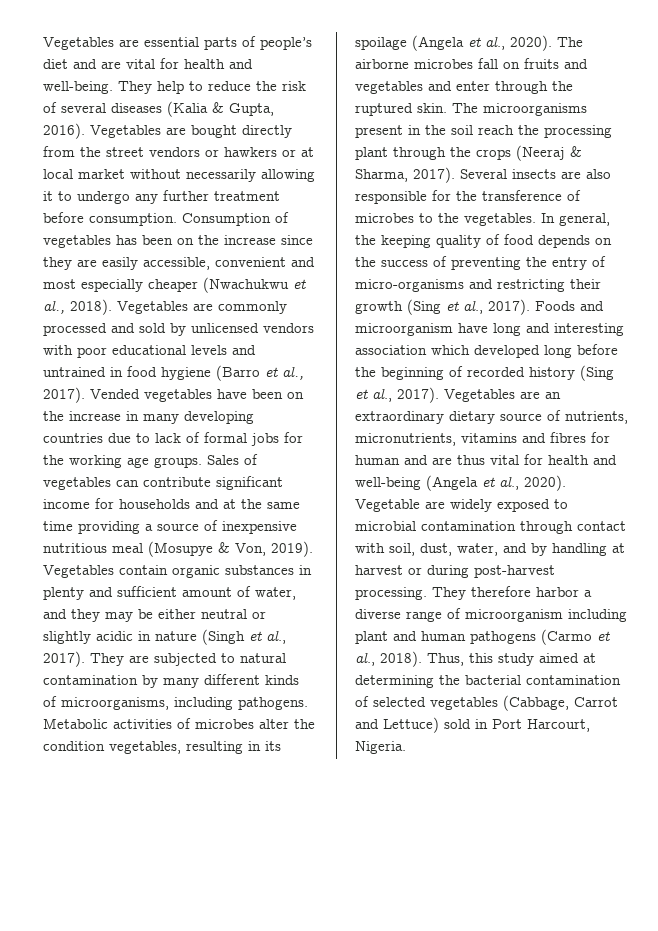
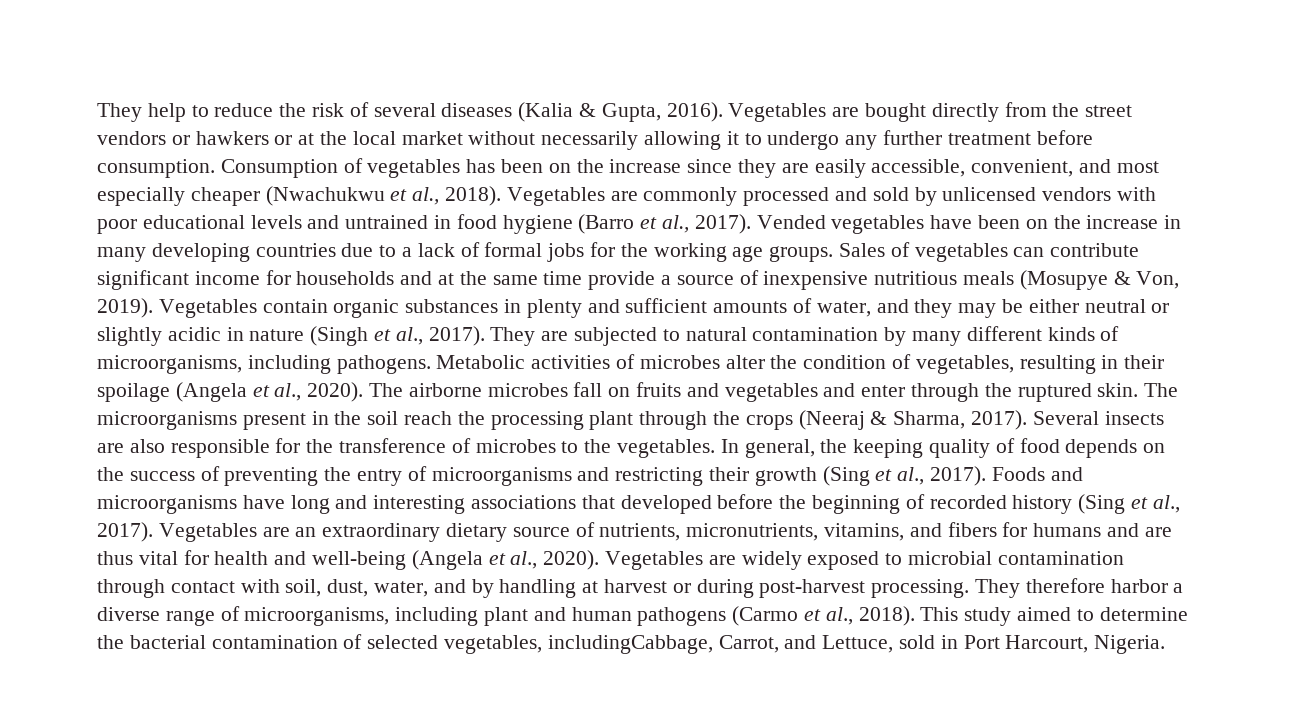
- Vegetables are essential parts of people’s diet and are vital for health and well-being.
- Vegetables are bought directly from the street vendors or hawkers or at local market without necessarily allowing it to undergo any further treatment before consumption.
+ Vegetables are bought directly from the street vendors or hawkers or at the local market without necessarily allowing it to undergo any further treatment before consumption.
- Consumption of vegetables has been on the increase since they are easily accessible, convenient and most especially cheaper (Nwachukwu et al., 2018).
+ Consumption of vegetables has been on the increase since they are easily accessible, convenient, and most especially cheaper (Nwachukwu et al., 2018).
- Vended vegetables have been on the increase in many developing countries due to lack of formal jobs for the working age groups.
+ Vended vegetables have been on the increase in many developing countries due to a lack of formal jobs for the working age groups.
- Sales of vegetables can contribute significant income for households and at the same time providing a source of inexpensive nutritious meal (Mosupye & Von, 2019).
+ Sales of vegetables can contribute significant income for households and at the same time provide a source of inexpensive nutritious meals (Mosupye & Von, 2019).
- Vegetables contain organic substances in plenty and sufficient amount of water, and they may be either neutral or slightly acidic in nature (Singh et al., 2017).
+ Vegetables contain organic substances in plenty and sufficient amounts of water, and they may be either neutral or slightly acidic in nature (Singh et al., 2017).
- Metabolic activities of microbes alter the condition vegetables, resulting in its spoilage (Angela et al., 2020).
+ Metabolic activities of microbes alter the condition of vegetables, resulting in their spoilage (Angela et al., 2020).
- In general, the keeping quality of food depends on the success of preventing the entry of micro-organisms and restricting their growth (Sing et al., 2017).
+ In general, the keeping quality of food depends on the success of preventing the entry of microorganisms and restricting their growth (Sing et al., 2017).
- Foods and microorganism have long and interesting association which developed long before the beginning of recorded history (Sing et al., 2017).
+ Foods and microorganisms have long and interesting associations that developed before the beginning of recorded history (Sing et al., 2017).
- Vegetables are an extraordinary dietary source of nutrients, micronutrients, vitamins and fibres for human and are thus vital for health and well-being (Angela et al., 2020).
+ Vegetables are an extraordinary dietary source of nutrients, micronutrients, vitamins, and fibers for humans and are thus vital for health and well-being (Angela et al., 2020).
- Vegetable are widely exposed to microbial contamination through contact with soil, dust, water, and by handling at harvest or during post-harvest processing.
+ Vegetables are widely exposed to microbial contamination through contact with soil, dust, water, and by handling at harvest or during post-harvest processing.
- They therefore harbor a diverse range of microorganism including plant and human pathogens (Carmo et al., 2018).
+ They therefore harbor a diverse range of microorganisms, including plant and human pathogens (Carmo et al., 2018).
- Thus, this study aimed at determining the bacterial contamination of selected vegetables (Cabbage, Carrot and Lettuce) sold in Port Harcourt, Nigeria.
+ This study aimed to determine the bacterial contamination of selected vegetables, includingCabbage, Carrot, and Lettuce, sold in Port Harcourt, Nigeria.

